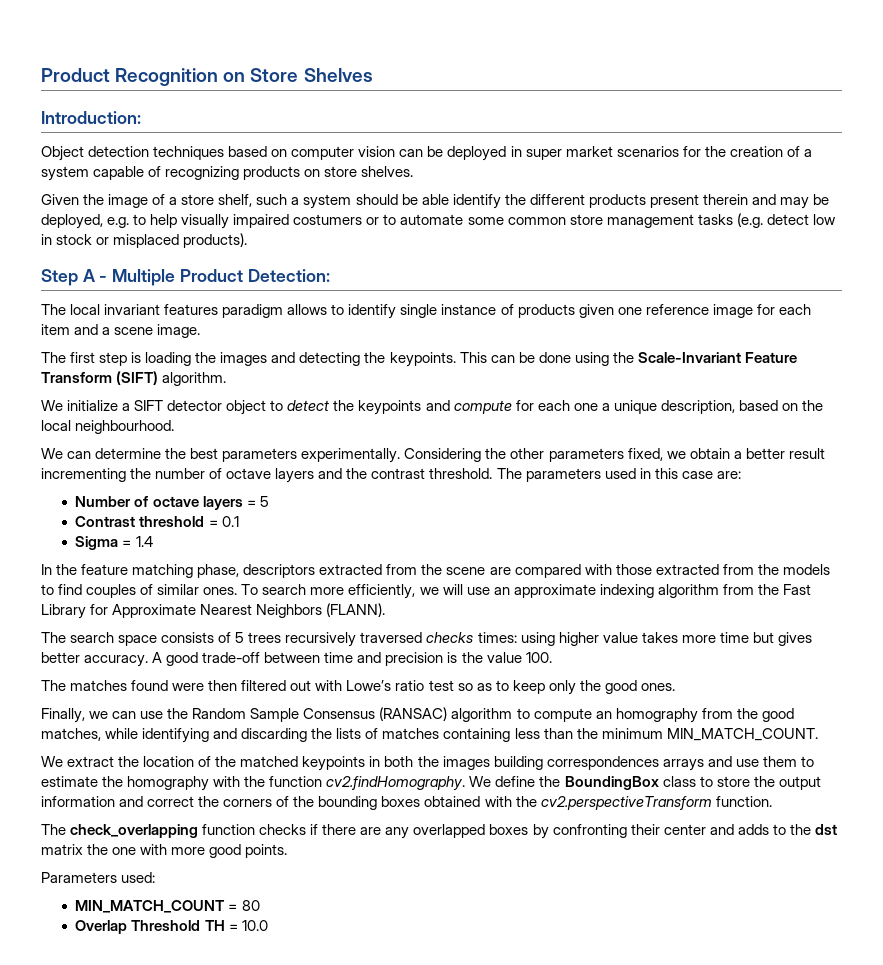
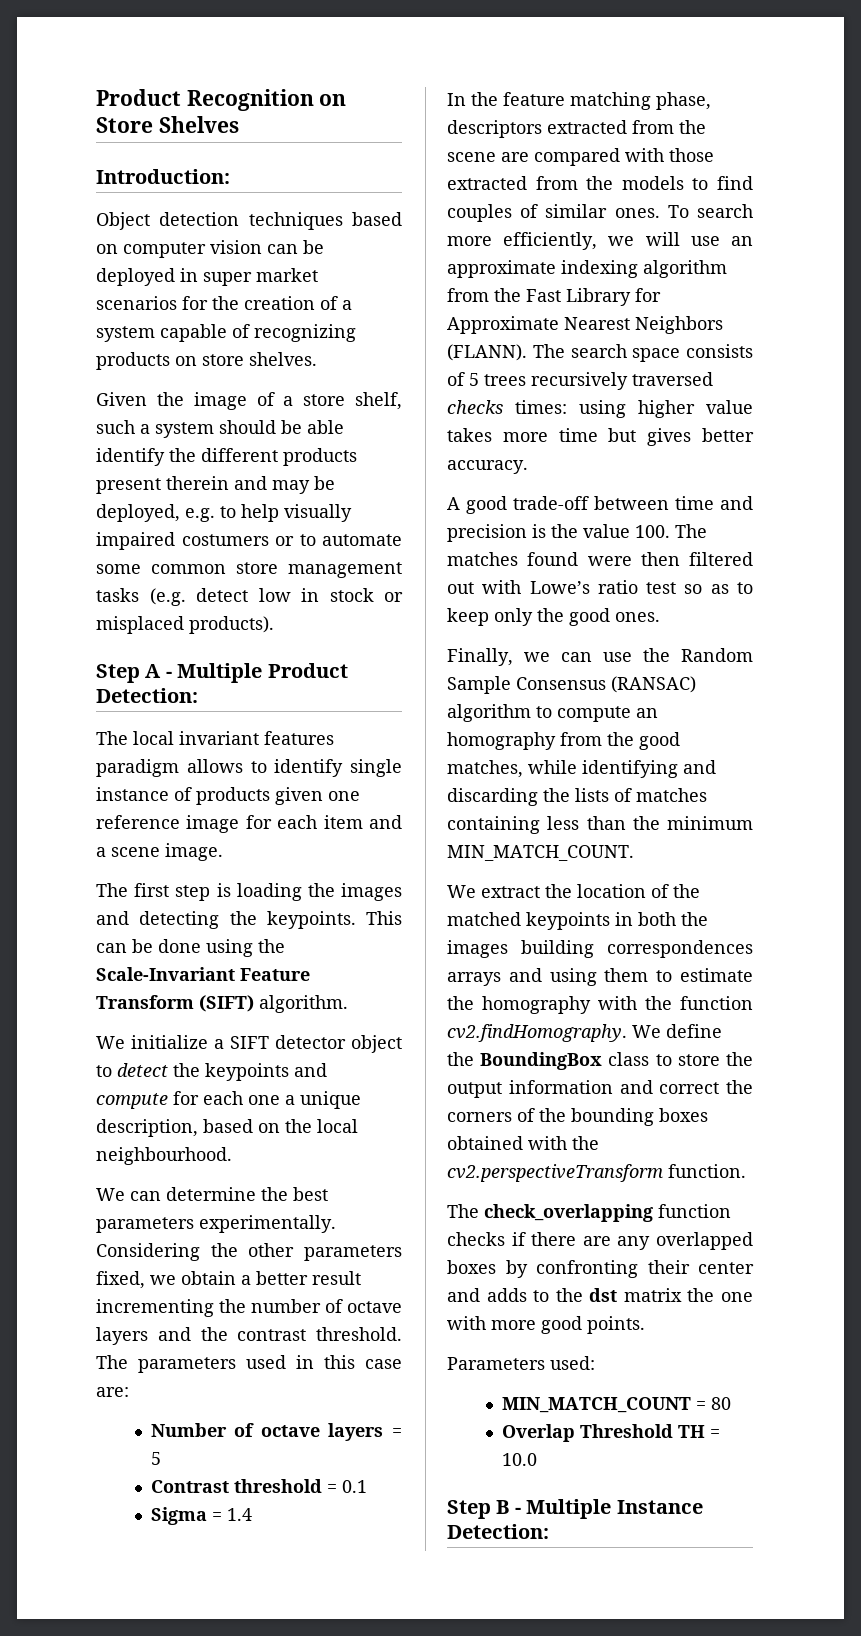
- To search more efficiently, we will use an approximate indexing algorithm from the Fast Library for Approximate Nearest Neighbors (FLANN).
- The search space consists of 5 trees recursively traversed checks times:
+ To search more efficiently, we will use an approximate indexing algorithm from the Fast Library for Approximate Nearest Neighbors (FLANN). The search space consists of 5 trees recursively traversed checks times:
- using higher value takes more time but gives better accuracy. A good trade-off between time and precision is the value 100.
- The matches found were then filtered out with Lowe’s ratio test so as to keep only the good ones.
+ using higher value takes more time but gives better accuracy.
+ A good trade-off between time and precision is the value 100. The matches found were then filtered out with Lowe’s ratio test so as to keep only the good ones.
- We extract the location of the matched keypoints in both the images building correspondences arrays and use them to estimate the homography with the function cv2.findHomography. We define the BoundingBox class to store the output information and correct the corners of the bounding boxes obtained with the cv2.perspectiveTransform function.
+ We extract the location of the matched keypoints in both the images building correspondences arrays and using them to estimate the homography with the function cv2.findHomography. We define the BoundingBox class to store the output information and correct the corners of the bounding boxes obtained with the cv2.perspectiveTransform function.
+ Step B - Multiple Instance Detection:

